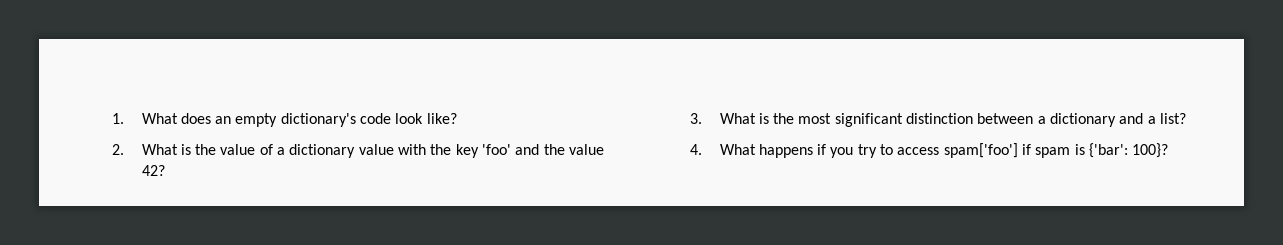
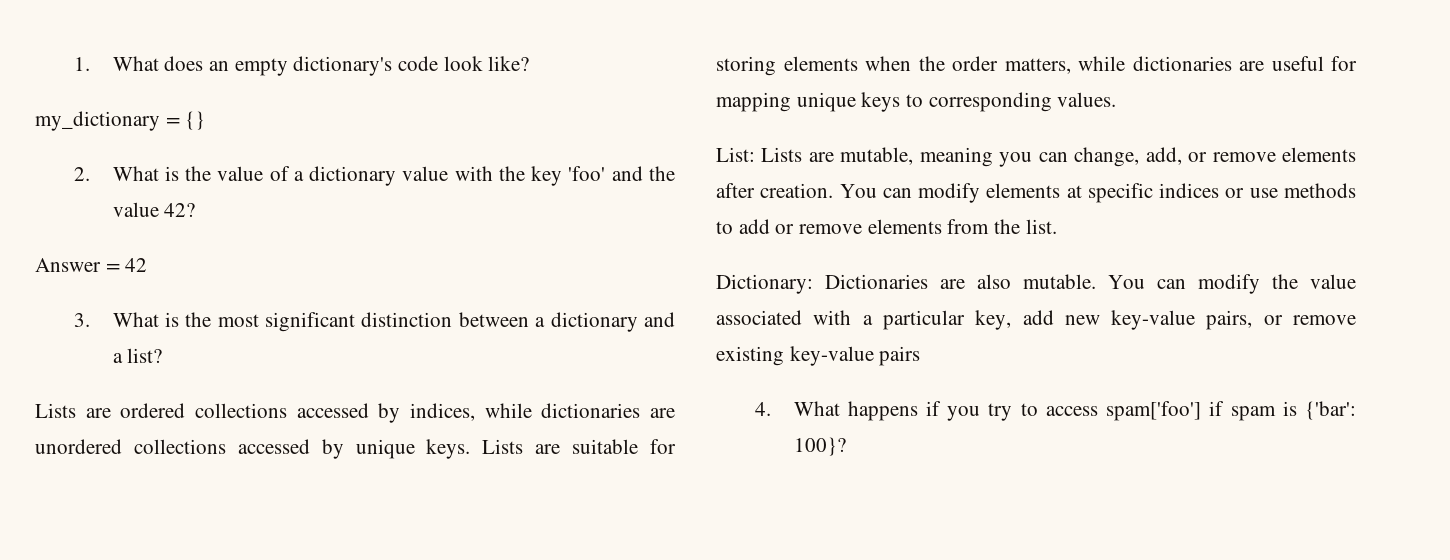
+ my_dictionary = {}
+ Answer = 42
+ Lists are ordered collections accessed by indices, while dictionaries are unordered collections accessed by unique keys. Lists are suitable for storing elements when the order matters, while dictionaries are useful for mapping unique keys to corresponding values.
+ List: Lists are mutable, meaning you can change, add, or remove elements after creation. You can modify elements at specific indices or use methods to add or remove elements from the list.
+ Dictionary: Dictionaries are also mutable. You can modify the value associated with a particular key, add new key-value pairs, or remove existing key-value pairs

